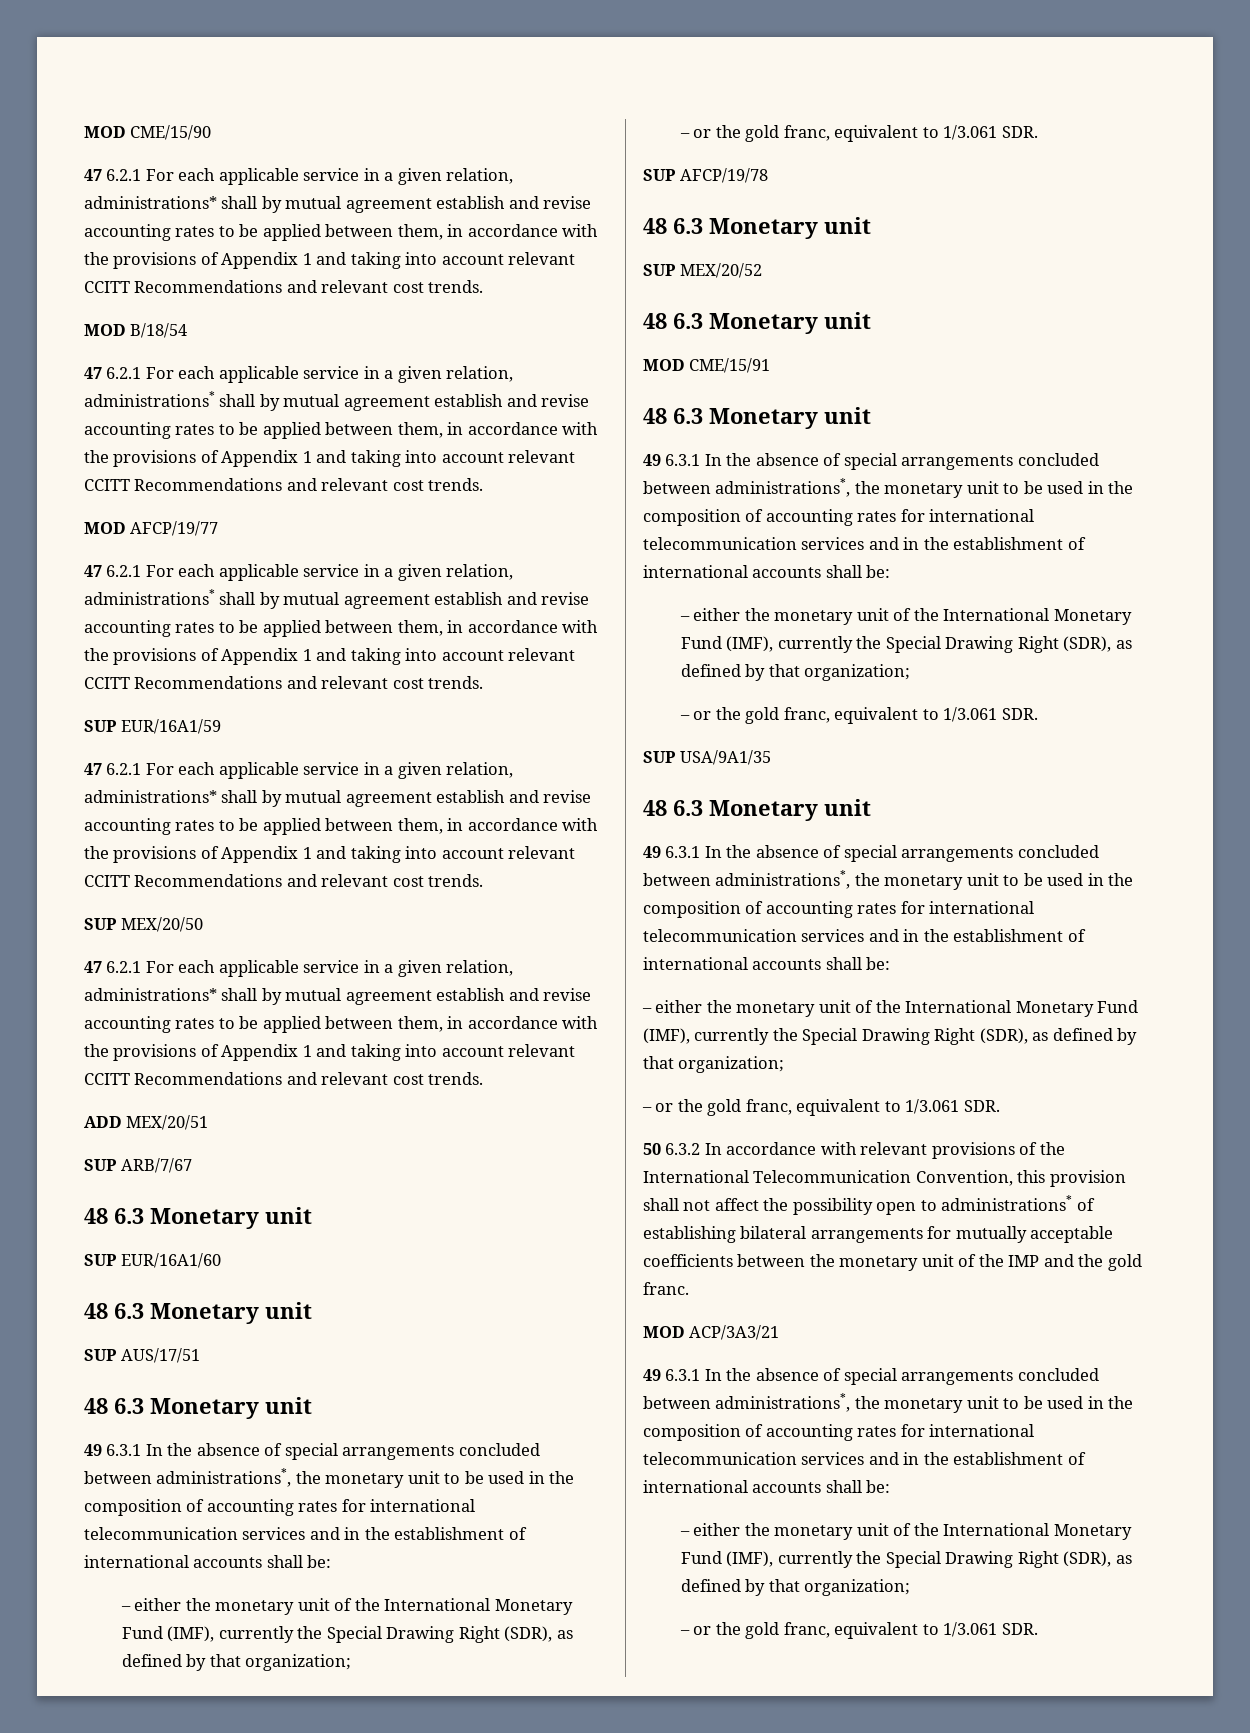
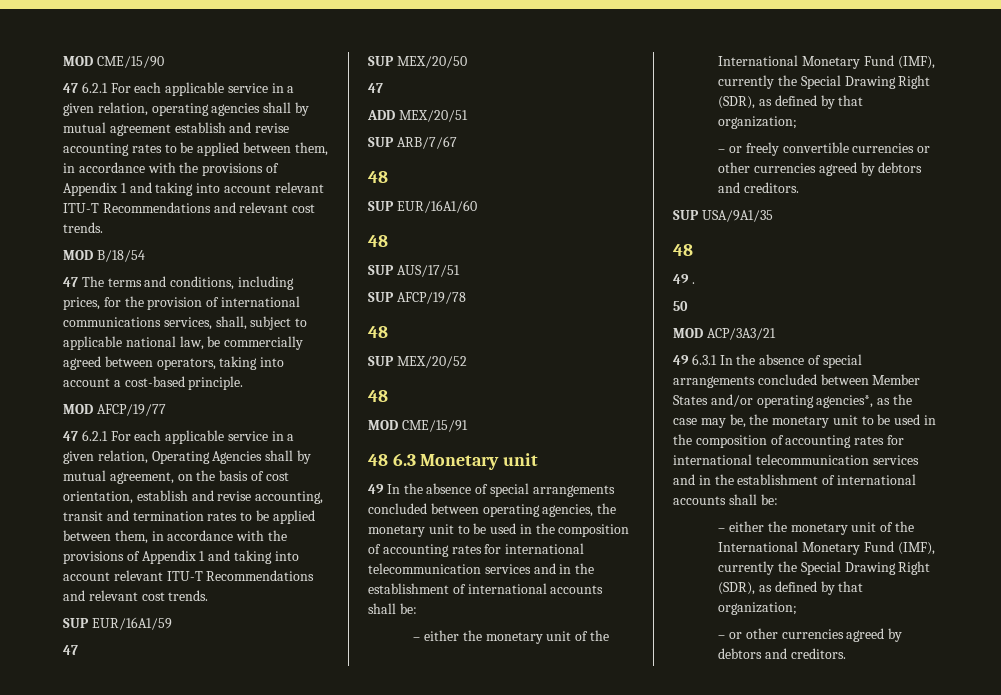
  MOD CME/15/90
- 47 6.2.1 For each applicable service in a given relation, administrations* shall by mutual agreement establish and revise accounting rates to be applied between them, in accordance with the provisions of Appendix 1 and taking into account relevant CCITT Recommendations and relevant cost trends.
+ 47 6.2.1 For each applicable service in a given relation, operating agencies shall by mutual agreement establish and revise accounting rates to be applied between them, in accordance with the provisions of Appendix 1 and taking into account relevant ITU-T Recommendations and relevant cost trends.
  MOD B/18/54
- 47 6.2.1 For each applicable service in a given relation, administrations* shall by mutual agreement establish and revise accounting rates to be applied between them, in accordance with the provisions of Appendix 1 and taking into account relevant CCITT Recommendations and relevant cost trends.
+ 47 The terms and conditions, including prices, for the provision of international communications services, shall, subject to applicable national law, be commercially agreed between operators, taking into account a cost-based principle.
  MOD AFCP/19/77
- 47 6.2.1 For each applicable service in a given relation, administrations* shall by mutual agreement establish and revise accounting rates to be applied between them, in accordance with the provisions of Appendix 1 and taking into account relevant CCITT Recommendations and relevant cost trends.
+ 47 6.2.1 For each applicable service in a given relation, Operating Agencies shall by mutual agreement, on the basis of cost orientation, establish and revise accounting, transit and termination rates to be applied between them, in accordance with the provisions of Appendix 1 and taking into account relevant ITU-T Recommendations and relevant cost trends.
  SUP EUR/16A1/59
- 47 6.2.1 For each applicable service in a given relation, administrations* shall by mutual agreement establish and revise accounting rates to be applied between them, in accordance with the provisions of Appendix 1 and taking into account relevant CCITT Recommendations and relevant cost trends.
+ 47
  SUP MEX/20/50
- 47 6.2.1 For each applicable service in a given relation, administrations* shall by mutual agreement establish and revise accounting rates to be applied between them, in accordance with the provisions of Appendix 1 and taking into account relevant CCITT Recommendations and relevant cost trends.
+ 47
  SUP ARB/7/67
- 48 6.3 Monetary unit
+ 48
  SUP EUR/16A1/60
- 48 6.3 Monetary unit
+ 48
  SUP AUS/17/51
- 48 6.3 Monetary unit
- 49 6.3.1 In the absence of special arrangements concluded between administrations*, the monetary unit to be used in the composition of accounting rates for international telecommunication services and in the establishment of international accounts shall be:
- – either the monetary unit of the International Monetary Fund (IMF), currently the Special Drawing Right (SDR), as defined by that organization;
- – or the gold franc, equivalent to 1/3.061 SDR.
  SUP AFCP/19/78
- 48 6.3 Monetary unit
+ 48
  SUP MEX/20/52
- 48 6.3 Monetary unit
+ 48
  MOD CME/15/91
  48 6.3 Monetary unit
- 49 6.3.1 In the absence of special arrangements concluded between administrations*, the monetary unit to be used in the composition of accounting rates for international telecommunication services and in the establishment of international accounts shall be:
+ 49 In the absence of special arrangements concluded between operating agencies, the monetary unit to be used in the composition of accounting rates for international telecommunication services and in the establishment of international accounts shall be:
  – either the monetary unit of the International Monetary Fund (IMF), currently the Special Drawing Right (SDR), as defined by that organization;
- – or the gold franc, equivalent to 1/3.061 SDR.
+ – or freely convertible currencies or other currencies agreed by debtors and creditors.
  SUP USA/9A1/35
- 48 6.3 Monetary unit
- 49 6.3.1 In the absence of special arrangements concluded between administrations*, the monetary unit to be used in the composition of accounting rates for international telecommunication services and in the establishment of international accounts shall be:
+ 48
+ 49 .
+ 50
+ MOD ACP/3A3/21
+ 49 6.3.1 In the absence of special arrangements concluded between Member States and/or operating agencies*, as the case may be, the monetary unit to be used in the composition of accounting rates for international telecommunication services and in the establishment of international accounts shall be:
  – either the monetary unit of the International Monetary Fund (IMF), currently the Special Drawing Right (SDR), as defined by that organization;
- – or the gold franc, equivalent to 1/3.061 SDR.
- 50 6.3.2 In accordance with relevant provisions of the International Telecommunication Convention, this provision shall not affect the possibility open to administrations* of establishing bilateral arrangements for mutually acceptable coefficients between the monetary unit of the IMP and the gold franc.
- MOD ACP/3A3/21
- 49 6.3.1 In the absence of special arrangements concluded between administrations*, the monetary unit to be used in the composition of accounting rates for international telecommunication services and in the establishment of international accounts shall be:
- – either the monetary unit of the International Monetary Fund (IMF), currently the Special Drawing Right (SDR), as defined by that organization;
- – or the gold franc, equivalent to 1/3.061 SDR.
+ – or other currencies agreed by debtors and creditors.

